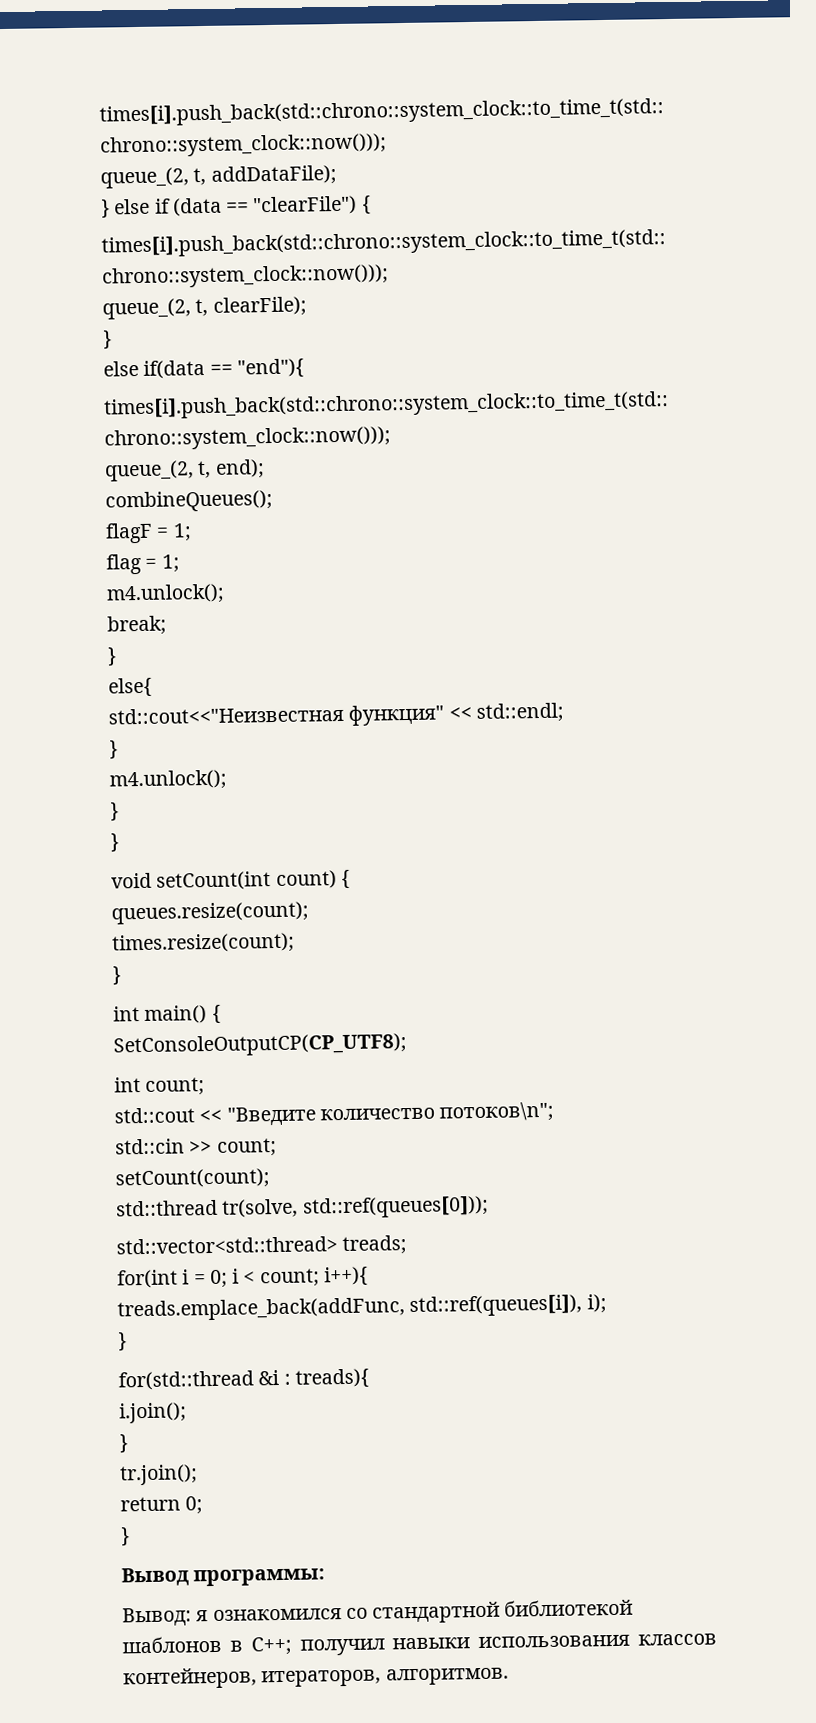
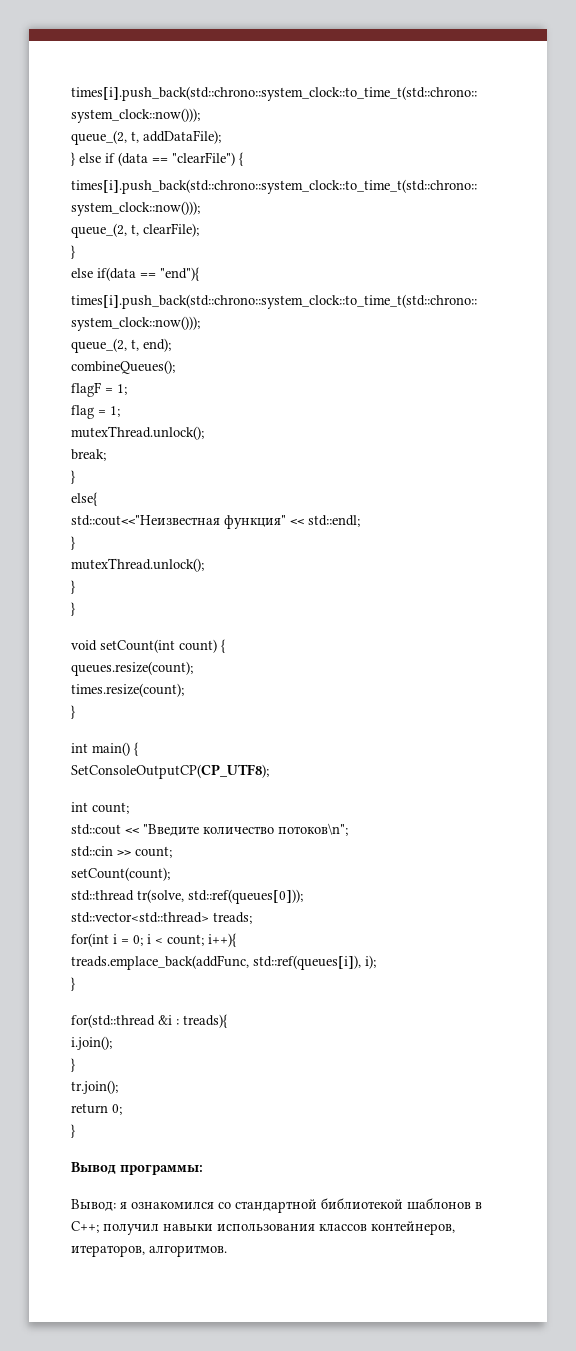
  flag = 1;
- m4.unlock();
+ mutexThread.unlock();
  std::cout<<"Неизвестная функция" << std::endl;
  }
- m4.unlock();
+ mutexThread.unlock();

